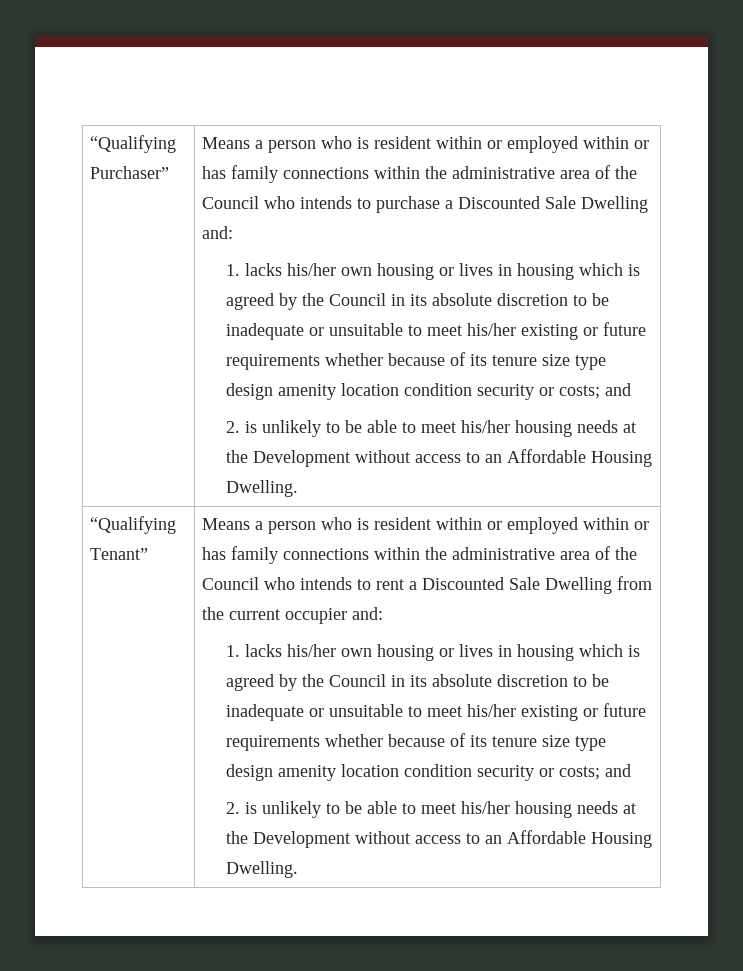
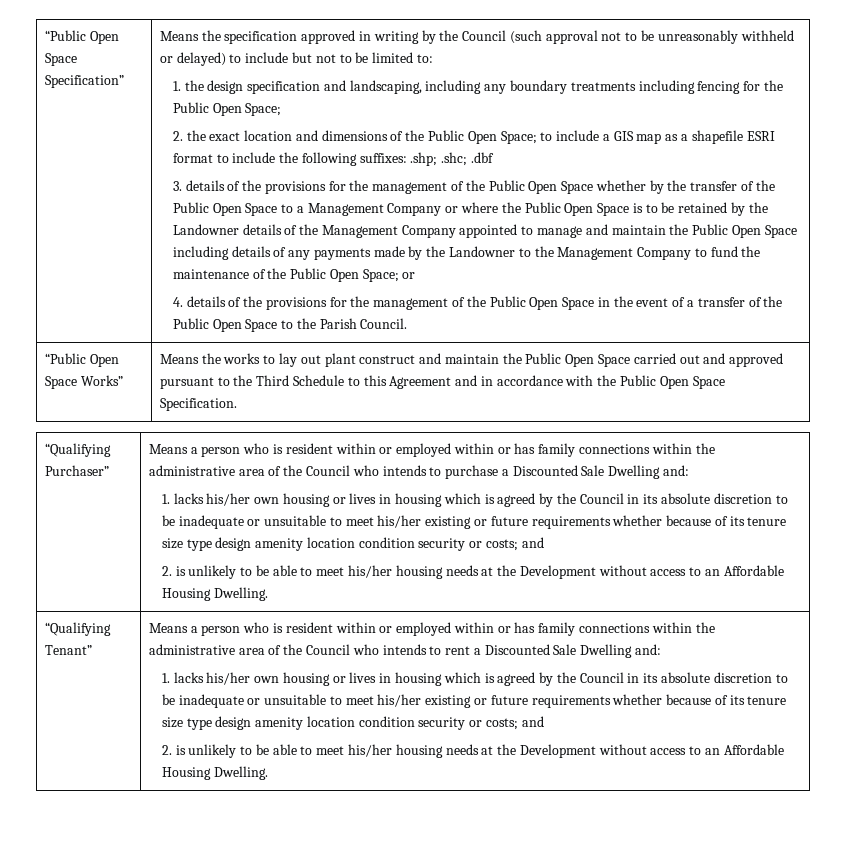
+ “Public Open Space Specification” | Means the specification approved in writing by the Council (such approval not to be unreasonably withheld or delayed) to include but not to be limited to:
+ 1. the design specification and landscaping, including any boundary treatments including fencing for the Public Open Space;
+ 2. the exact location and dimensions of the Public Open Space; to include a GIS map as a shapefile ESRI format to include the following suffixes: .shp; .shc; .dbf
+ 3. details of the provisions for the management of the Public Open Space whether by the transfer of the Public Open Space to a Management Company or where the Public Open Space is to be retained by the Landowner details of the Management Company appointed to manage and maintain the Public Open Space including details of any payments made by the Landowner to the Management Company to fund the maintenance of the Public Open Space; or
+ 4. details of the provisions for the management of the Public Open Space in the event of a transfer of the Public Open Space to the Parish Council.
+ “Public Open Space Works” | Means the works to lay out plant construct and maintain the Public Open Space carried out and approved pursuant to the Third Schedule to this Agreement and in accordance with the Public Open Space Specification.
- Means a person who is resident within or employed within or has family connections within the administrative area of the Council who intends to rent a Discounted Sale Dwelling from the current occupier and:
+ Means a person who is resident within or employed within or has family connections within the administrative area of the Council who intends to rent a Discounted Sale Dwelling and:

